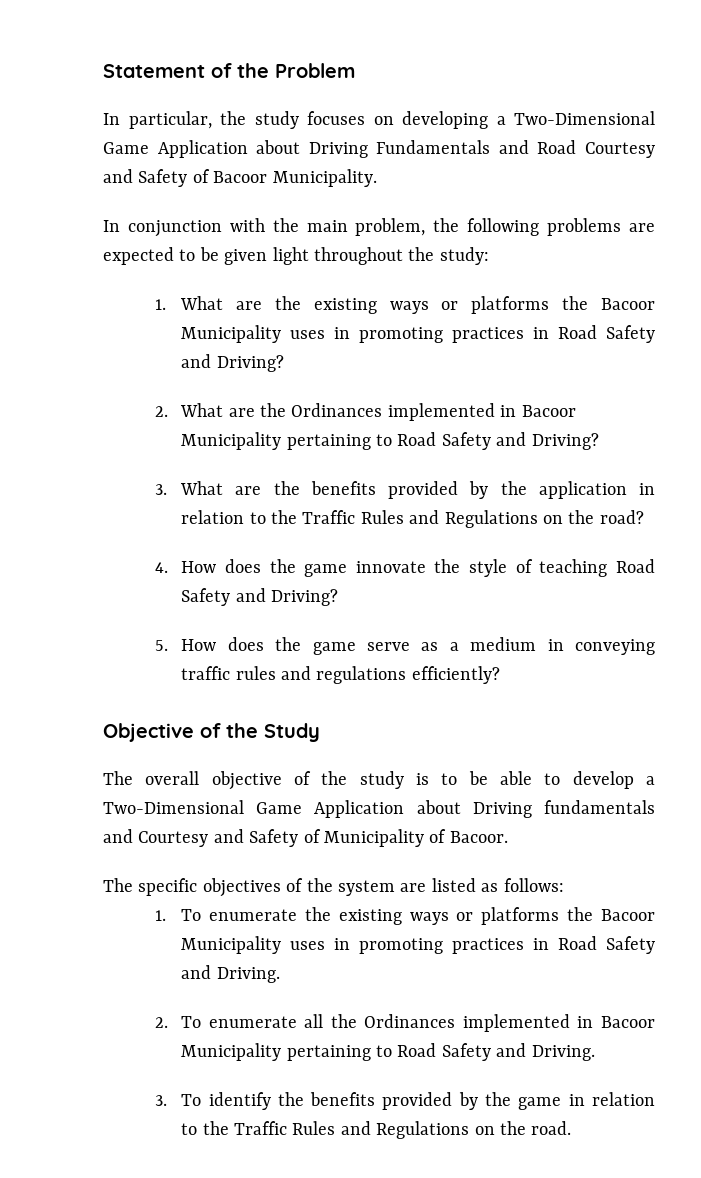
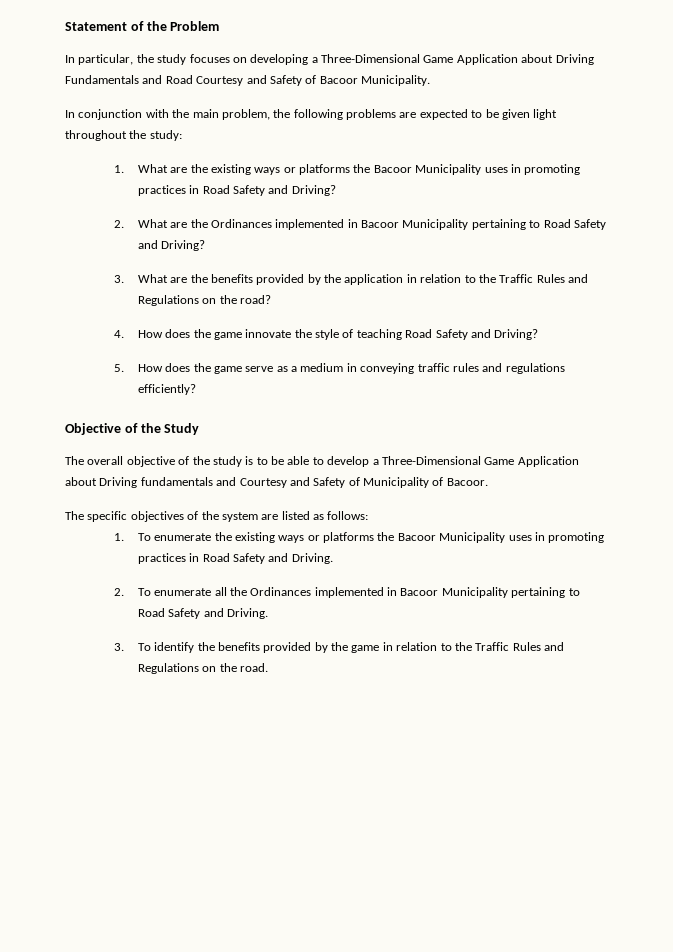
- In particular, the study focuses on developing a Two-Dimensional Game Application about Driving Fundamentals and Road Courtesy and Safety of Bacoor Municipality.
+ In particular, the study focuses on developing a Three-Dimensional Game Application about Driving Fundamentals and Road Courtesy and Safety of Bacoor Municipality.
- The overall objective of the study is to be able to develop a Two-Dimensional Game Application about Driving fundamentals and Courtesy and Safety of Municipality of Bacoor.
+ The overall objective of the study is to be able to develop a Three-Dimensional Game Application about Driving fundamentals and Courtesy and Safety of Municipality of Bacoor.

